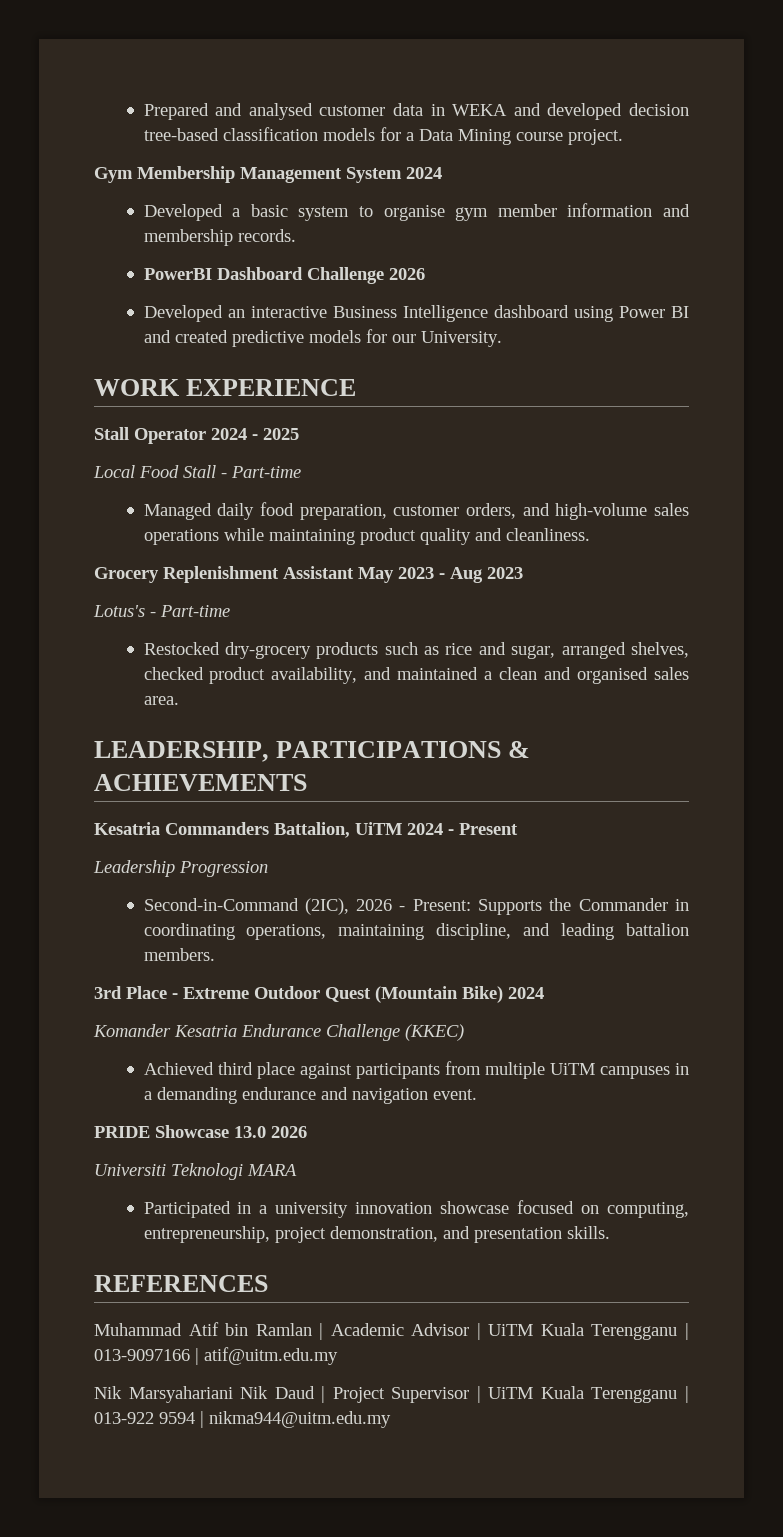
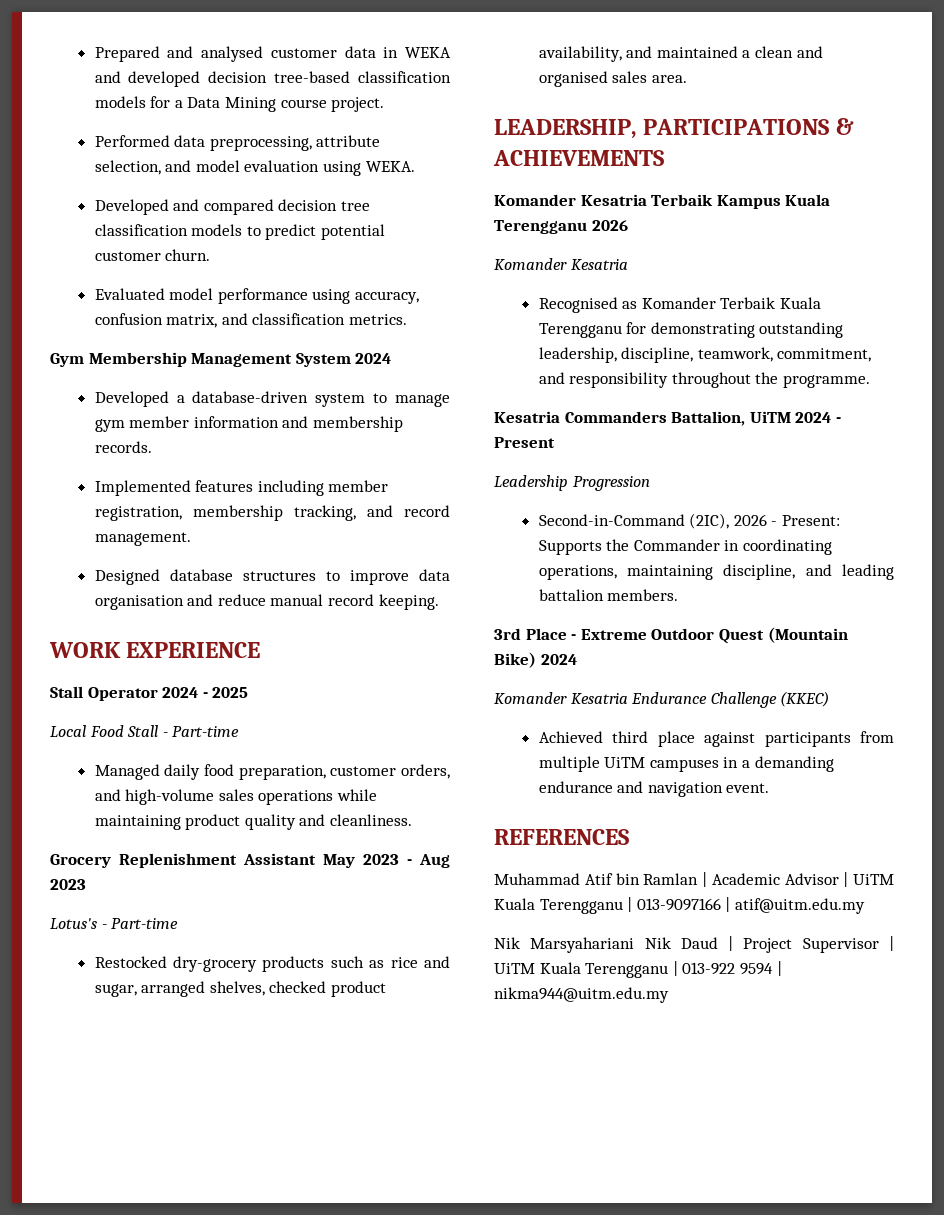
+ Performed data preprocessing, attribute selection, and model evaluation using WEKA.
+ Developed and compared decision tree classification models to predict potential customer churn.
+ Evaluated model performance using accuracy, confusion matrix, and classification metrics.
- Developed a basic system to organise gym member information and membership records.
+ Developed a database-driven system to manage gym member information and membership records.
- PowerBI Dashboard Challenge 2026
- Developed an interactive Business Intelligence dashboard using Power BI and created predictive models for our University.
+ Implemented features including member registration, membership tracking, and record management.
+ Designed database structures to improve data organisation and reduce manual record keeping.
+ Komander Kesatria Terbaik Kampus Kuala Terengganu 2026
+ Komander Kesatria
+ Recognised as Komander Terbaik Kuala Terengganu for demonstrating outstanding leadership, discipline, teamwork, commitment, and responsibility throughout the programme.
- PRIDE Showcase 13.0 2026
- Universiti Teknologi MARA
- Participated in a university innovation showcase focused on computing, entrepreneurship, project demonstration, and presentation skills.

